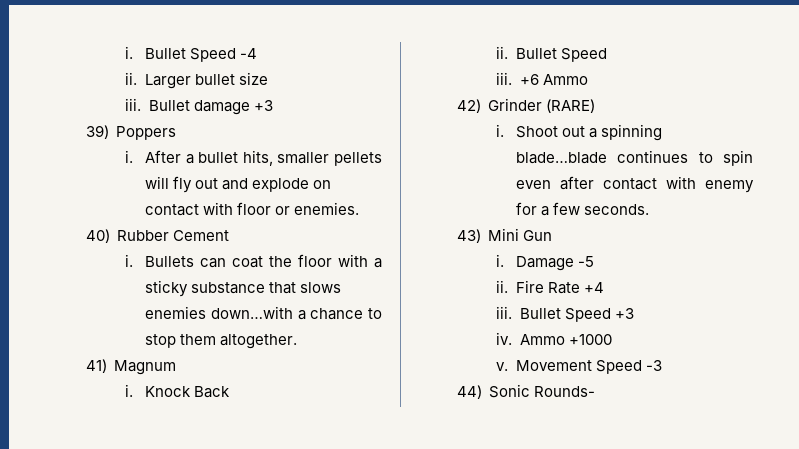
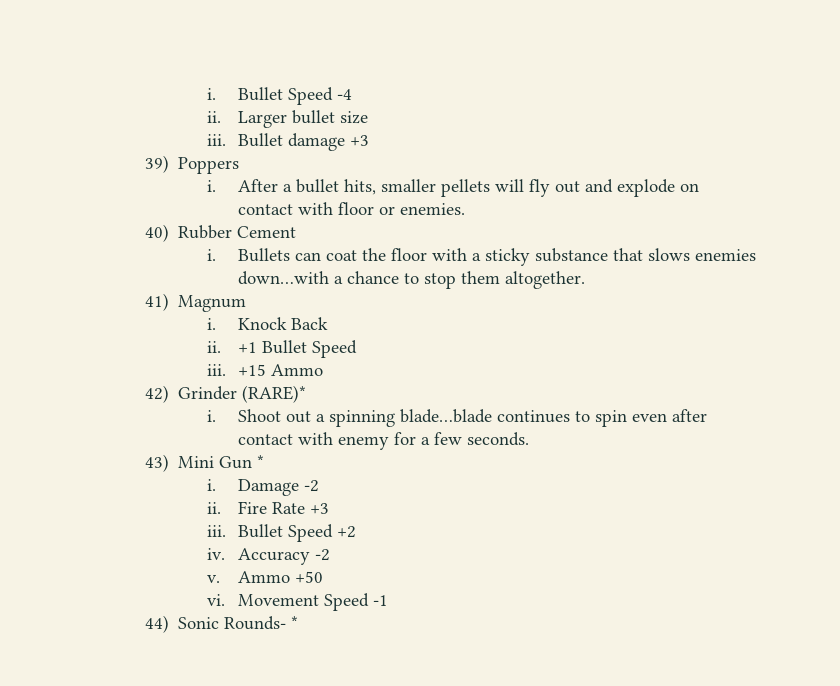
- ii. Bullet Speed
+ ii. +1 Bullet Speed
- +6 Ammo
+ +15 Ammo
- 42) Grinder (RARE)
+ 42) Grinder (RARE)*
- 43) Mini Gun
+ 43) Mini Gun *
- Damage -5
+ Damage -2
- Fire Rate +4
+ Fire Rate +3
- Bullet Speed +3
- iv. Ammo +1000
- v.
+ Bullet Speed +2
+ iv. Accuracy -2
+ v. Ammo +50
+ vi.
- Movement Speed -3
+ Movement Speed -1
- 44) Sonic Rounds-
+ 44) Sonic Rounds- *

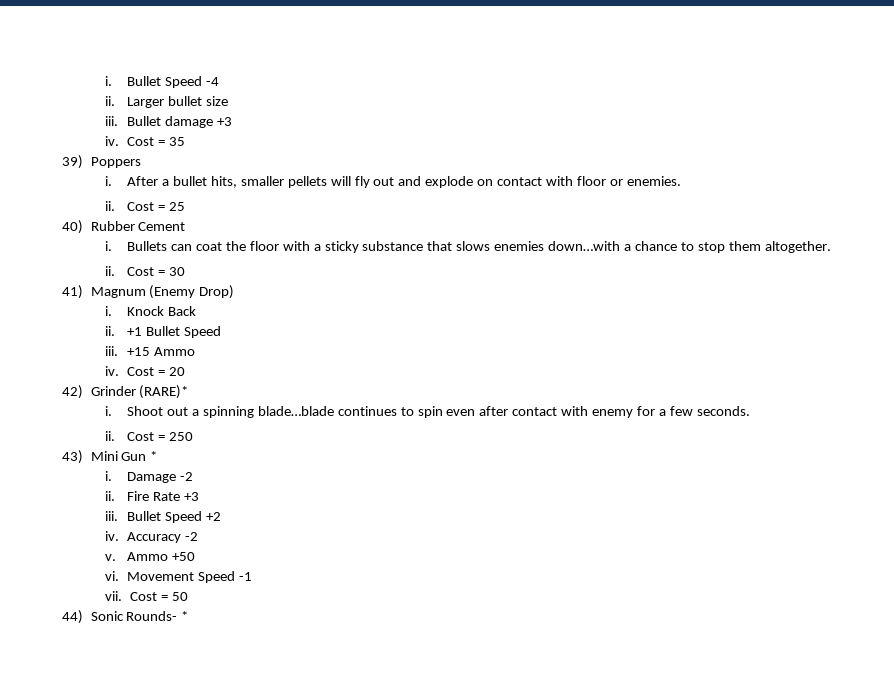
+ iv. Cost = 35
+ ii. Cost = 25
+ ii. Cost = 30
- 41) Magnum
+ 41) Magnum (Enemy Drop)
+ iv. Cost = 20
+ ii. Cost = 250
+ vii. Cost = 50

